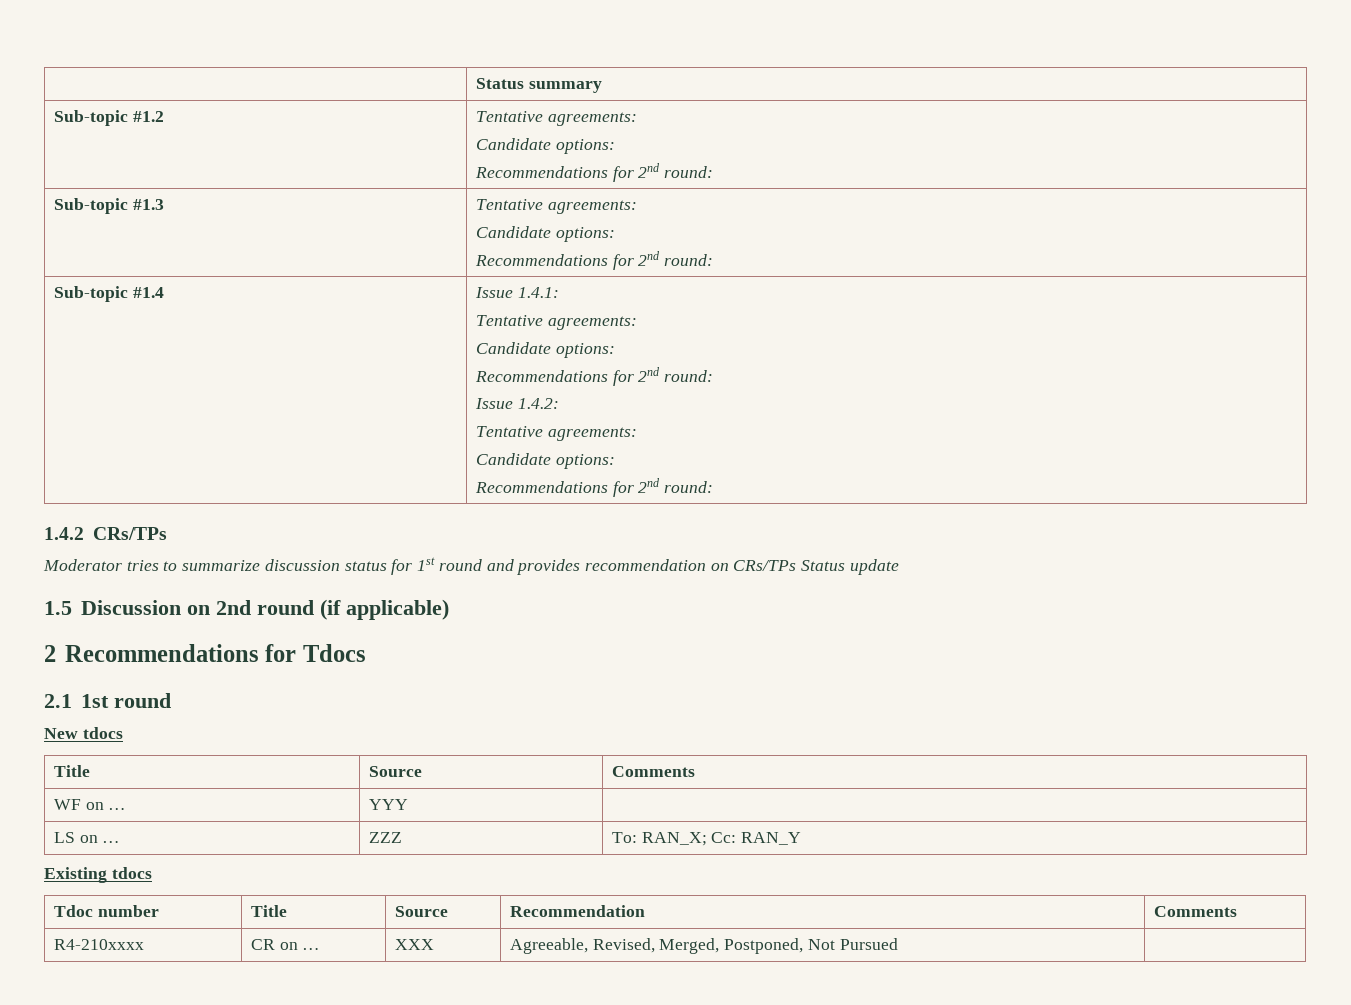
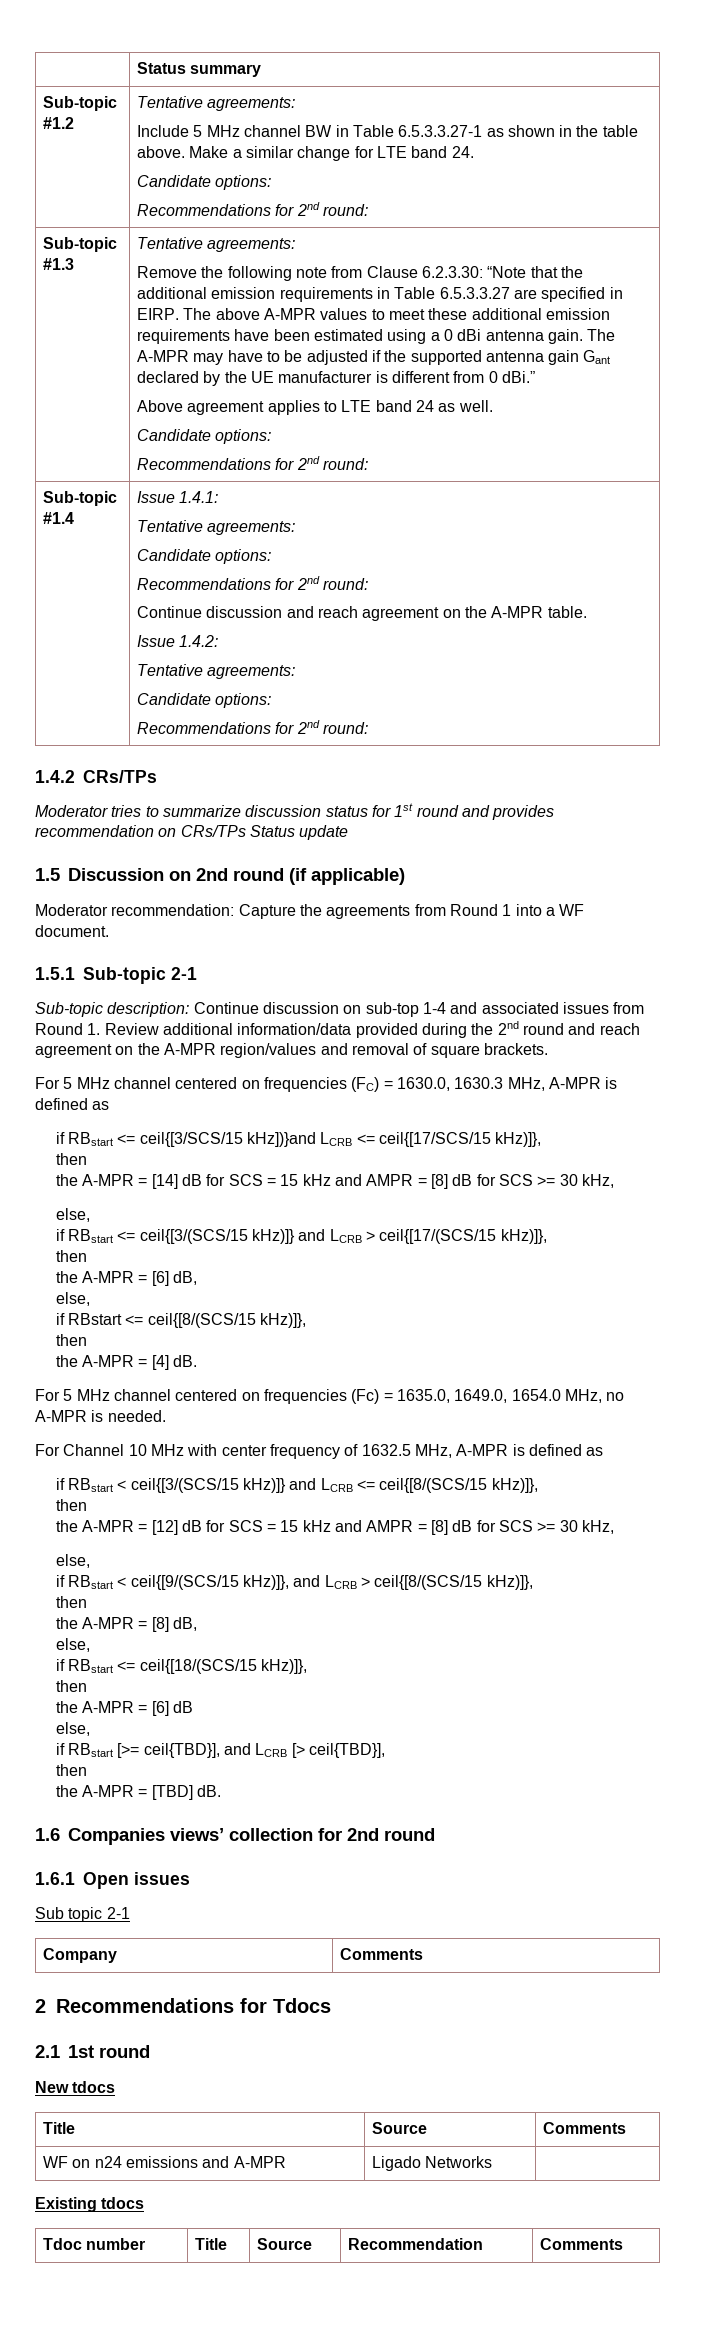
  Sub-topic #1.2 | Tentative agreements:
+ Include 5 MHz channel BW in Table 6.5.3.3.27-1 as shown in the table above. Make a similar change for LTE band 24.
+ Remove the following note from Clause 6.2.3.30: “Note that the additional emission requirements in Table 6.5.3.3.27 are specified in EIRP. The above A-MPR values to meet these additional emission requirements have been estimated using a 0 dBi antenna gain. The A-MPR may have to be adjusted if the supported antenna gain Gant declared by the UE manufacturer is different from 0 dBi.”
+ Above agreement applies to LTE band 24 as well.
  Sub-topic #1.4 | Issue 1.4.1:
  Tentative agreements:
  Candidate options:
  Recommendations for 2nd round:
+ Continue discussion and reach agreement on the A-MPR table.
+ Moderator recommendation: Capture the agreements from Round 1 into a WF document.
+ 1.5.1 Sub-topic 2-1
+ Sub-topic description: Continue discussion on sub-top 1-4 and associated issues from Round 1. Review additional information/data provided during the 2nd round and reach agreement on the A-MPR region/values and removal of square brackets.
+ For 5 MHz channel centered on frequencies (FC) = 1630.0, 1630.3 MHz, A-MPR is defined as
+ if RBstart <= ceil{[3/SCS/15 kHz])}and LCRB <= ceil{[17/SCS/15 kHz)]},
+ then
+ the A-MPR = [14] dB for SCS = 15 kHz and AMPR = [8] dB for SCS >= 30 kHz,
+ else,
+ if RBstart <= ceil{[3/(SCS/15 kHz)]} and LCRB > ceil{[17/(SCS/15 kHz)]},
+ then
+ the A-MPR = [6] dB,
+ else,
+ if RBstart <= ceil{[8/(SCS/15 kHz)]},
+ then
+ the A-MPR = [4] dB.
+ For 5 MHz channel centered on frequencies (Fc) = 1635.0, 1649.0, 1654.0 MHz, no A-MPR is needed.
+ For Channel 10 MHz with center frequency of 1632.5 MHz, A-MPR is defined as
+ if RBstart < ceil{[3/(SCS/15 kHz)]} and LCRB <= ceil{[8/(SCS/15 kHz)]},
+ then
+ the A-MPR = [12] dB for SCS = 15 kHz and AMPR = [8] dB for SCS >= 30 kHz,
+ else,
+ if RBstart < ceil{[9/(SCS/15 kHz)]}, and LCRB > ceil{[8/(SCS/15 kHz)]},
+ then
+ the A-MPR = [8] dB,
+ else,
+ if RBstart <= ceil{[18/(SCS/15 kHz)]},
+ then
+ the A-MPR = [6] dB
+ else,
+ if RBstart [>= ceil{TBD}], and LCRB [> ceil{TBD}],
+ then
+ the A-MPR = [TBD] dB.
+ 1.6 Companies views’ collection for 2nd round
+ 1.6.1 Open issues
+ Sub topic 2-1
+ Company | Comments
- WF on … | YYY |
- LS on … | ZZZ | To: RAN_X; Cc: RAN_Y
+ WF on n24 emissions and A-MPR | Ligado Networks |
- R4-210xxxx | CR on … | XXX | Agreeable, Revised, Merged, Postponed, Not Pursued |

